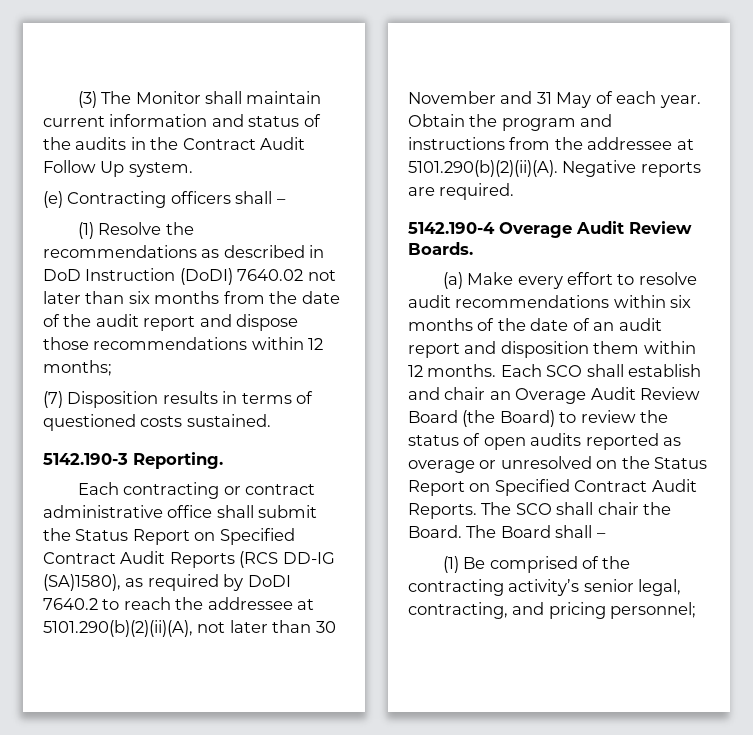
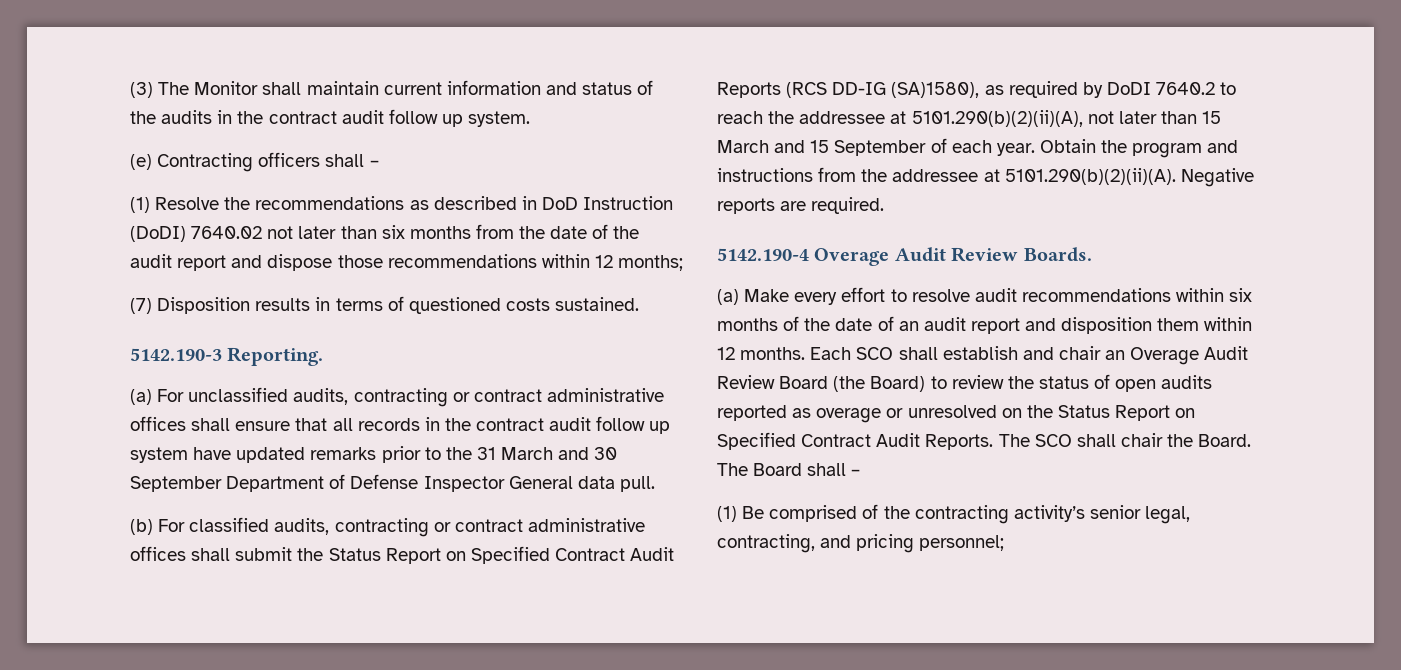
- (3) The Monitor shall maintain current information and status of the audits in the Contract Audit Follow Up system.
+ (3) The Monitor shall maintain current information and status of the audits in the contract audit follow up system.
- Each contracting or contract administrative office shall submit the Status Report on Specified Contract Audit Reports (RCS DD-IG (SA)1580), as required by DoDI 7640.2 to reach the addressee at 5101.290(b)(2)(ii)(A), not later than 30 November and 31 May of each year.
+ (a) For unclassified audits, contracting or contract administrative offices shall ensure that all records in the contract audit follow up system have updated remarks prior to the 31 March and 30 September Department of Defense Inspector General data pull.
+ (b) For classified audits, contracting or contract administrative offices shall submit the Status Report on Specified Contract Audit Reports (RCS DD-IG (SA)1580), as required by DoDI 7640.2 to reach the addressee at 5101.290(b)(2)(ii)(A), not later than 15 March and 15 September of each year.

